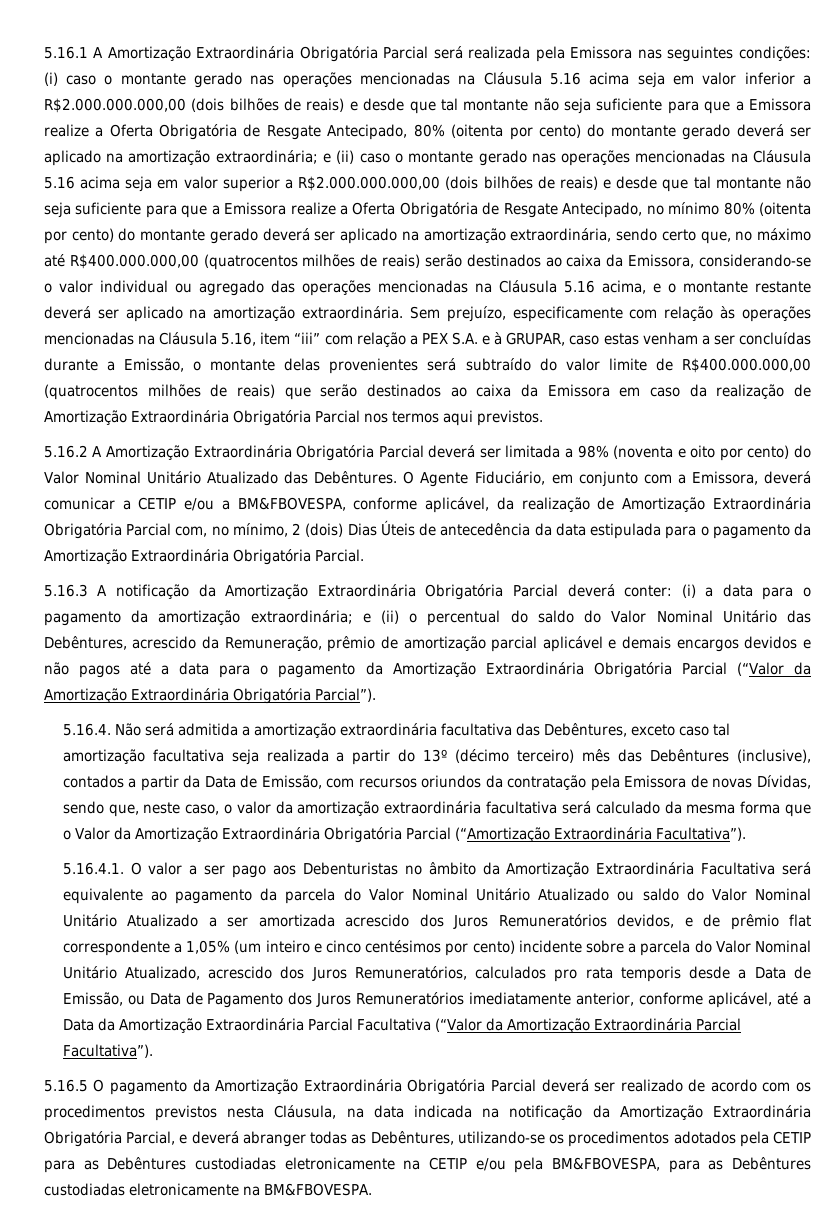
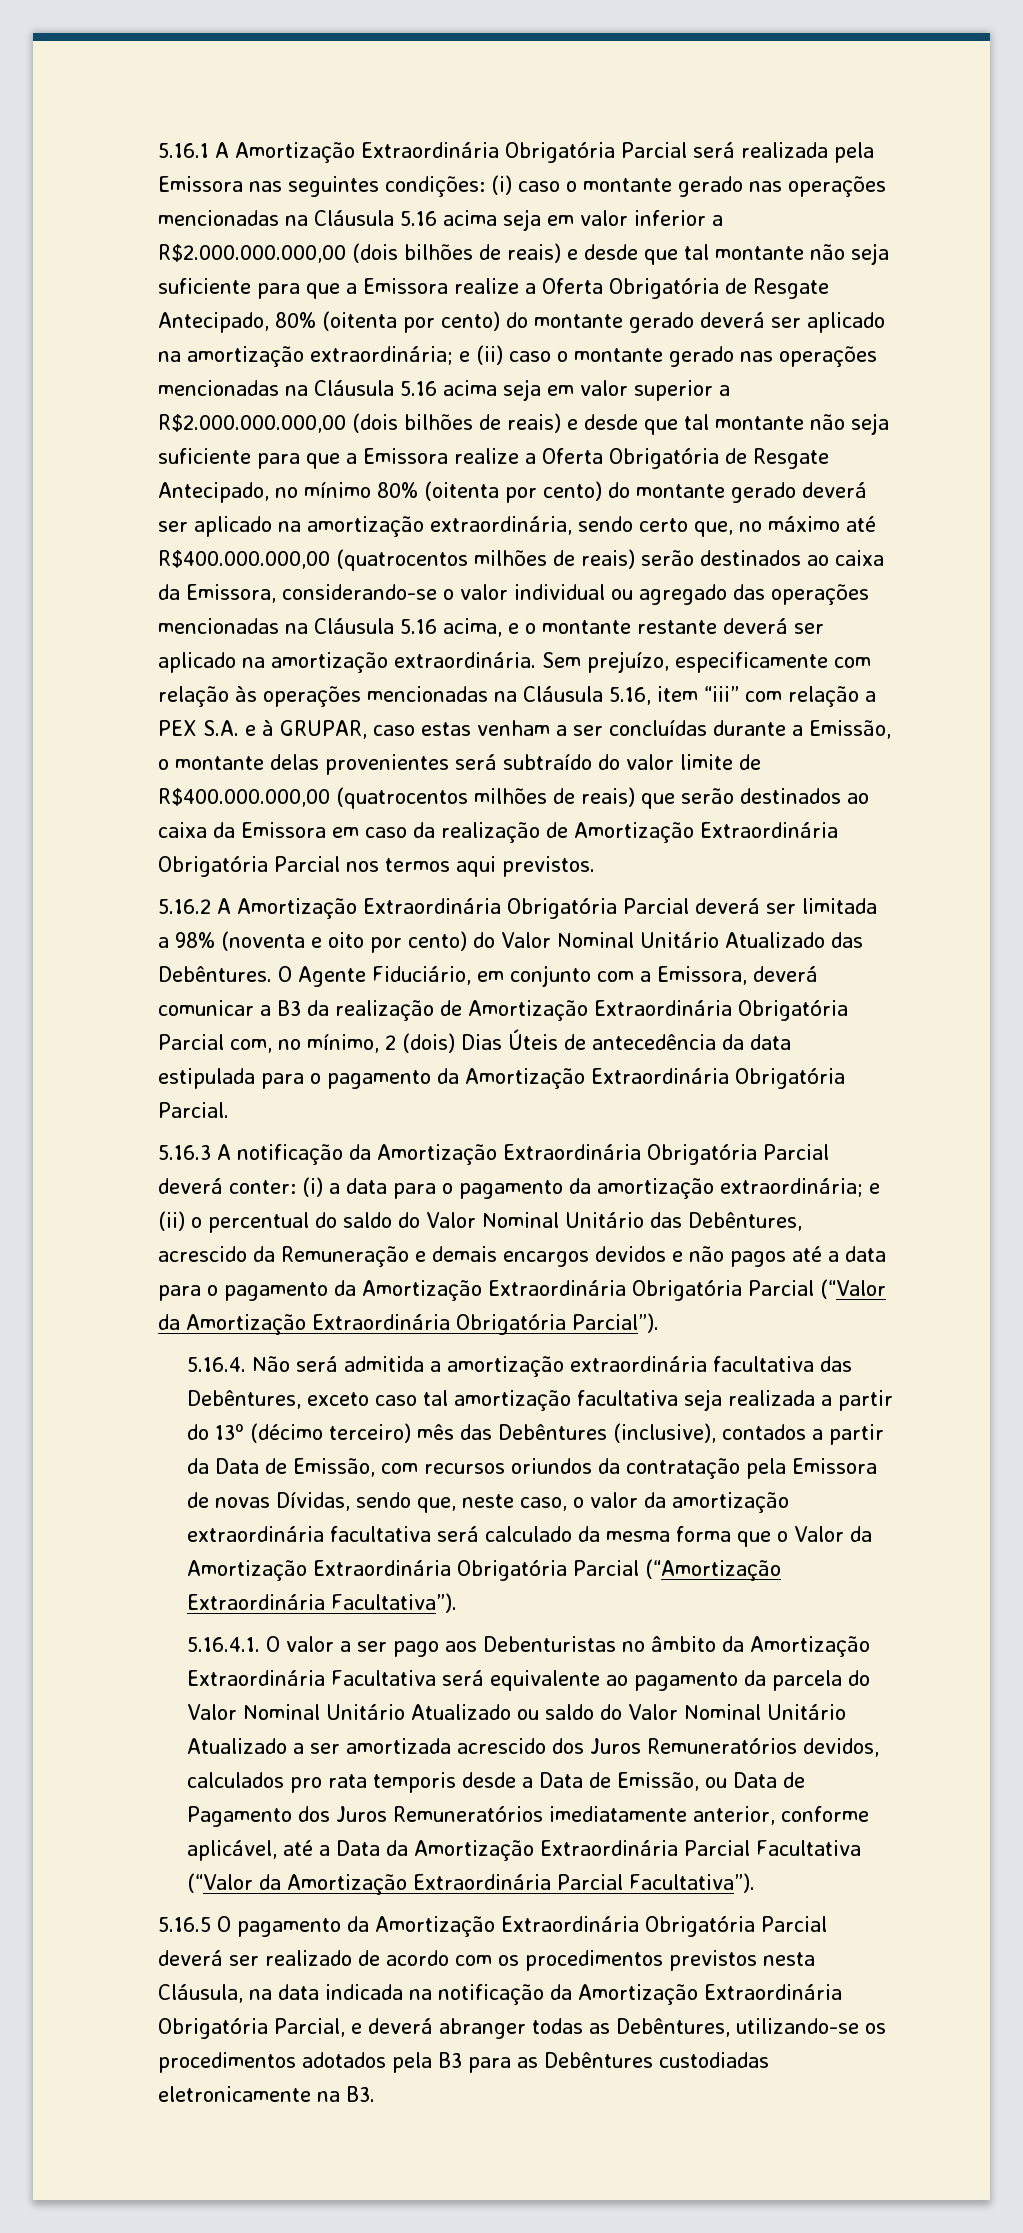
- O Agente Fiduciário, em conjunto com a Emissora, deverá comunicar a CETIP e/ou a BM&FBOVESPA, conforme aplicável, da realização de Amortização Extraordinária Obrigatória Parcial com, no mínimo, 2 (dois) Dias Úteis de antecedência da data estipulada para o pagamento da Amortização Extraordinária Obrigatória Parcial.
+ O Agente Fiduciário, em conjunto com a Emissora, deverá comunicar a B3 da realização de Amortização Extraordinária Obrigatória Parcial com, no mínimo, 2 (dois) Dias Úteis de antecedência da data estipulada para o pagamento da Amortização Extraordinária Obrigatória Parcial.
- 5.16.3 A notificação da Amortização Extraordinária Obrigatória Parcial deverá conter: (i) a data para o pagamento da amortização extraordinária; e (ii) o percentual do saldo do Valor Nominal Unitário das Debêntures, acrescido da Remuneração, prêmio de amortização parcial aplicável e demais encargos devidos e não pagos até a data para o pagamento da Amortização Extraordinária Obrigatória Parcial (“Valor da Amortização Extraordinária Obrigatória Parcial”).
+ 5.16.3 A notificação da Amortização Extraordinária Obrigatória Parcial deverá conter: (i) a data para o pagamento da amortização extraordinária; e (ii) o percentual do saldo do Valor Nominal Unitário das Debêntures, acrescido da Remuneração e demais encargos devidos e não pagos até a data para o pagamento da Amortização Extraordinária Obrigatória Parcial (“Valor da Amortização Extraordinária Obrigatória Parcial”).
- 5.16.4.1. O valor a ser pago aos Debenturistas no âmbito da Amortização Extraordinária Facultativa será equivalente ao pagamento da parcela do Valor Nominal Unitário Atualizado ou saldo do Valor Nominal Unitário Atualizado a ser amortizada acrescido dos Juros Remuneratórios devidos, e de prêmio flat correspondente a 1,05% (um inteiro e cinco centésimos por cento) incidente sobre a parcela do Valor Nominal Unitário Atualizado, acrescido dos Juros Remuneratórios, calculados pro rata temporis desde a Data de Emissão, ou Data de Pagamento dos Juros Remuneratórios imediatamente anterior, conforme aplicável, até a Data da Amortização Extraordinária Parcial Facultativa (“Valor da Amortização Extraordinária Parcial Facultativa”).
+ 5.16.4.1. O valor a ser pago aos Debenturistas no âmbito da Amortização Extraordinária Facultativa será equivalente ao pagamento da parcela do Valor Nominal Unitário Atualizado ou saldo do Valor Nominal Unitário Atualizado a ser amortizada acrescido dos Juros Remuneratórios devidos, calculados pro rata temporis desde a Data de Emissão, ou Data de Pagamento dos Juros Remuneratórios imediatamente anterior, conforme aplicável, até a Data da Amortização Extraordinária Parcial Facultativa (“Valor da Amortização Extraordinária Parcial Facultativa”).
- 5.16.5 O pagamento da Amortização Extraordinária Obrigatória Parcial deverá ser realizado de acordo com os procedimentos previstos nesta Cláusula, na data indicada na notificação da Amortização Extraordinária Obrigatória Parcial, e deverá abranger todas as Debêntures, utilizando-se os procedimentos adotados pela CETIP para as Debêntures custodiadas eletronicamente na CETIP e/ou pela BM&FBOVESPA, para as Debêntures custodiadas eletronicamente na BM&FBOVESPA.
+ 5.16.5 O pagamento da Amortização Extraordinária Obrigatória Parcial deverá ser realizado de acordo com os procedimentos previstos nesta Cláusula, na data indicada na notificação da Amortização Extraordinária Obrigatória Parcial, e deverá abranger todas as Debêntures, utilizando-se os procedimentos adotados pela B3 para as Debêntures custodiadas eletronicamente na B3.

